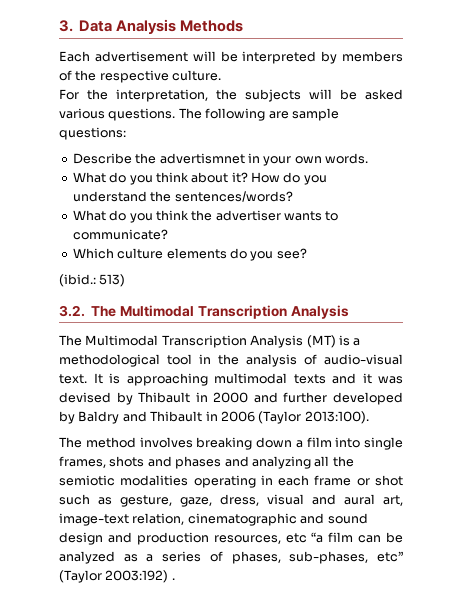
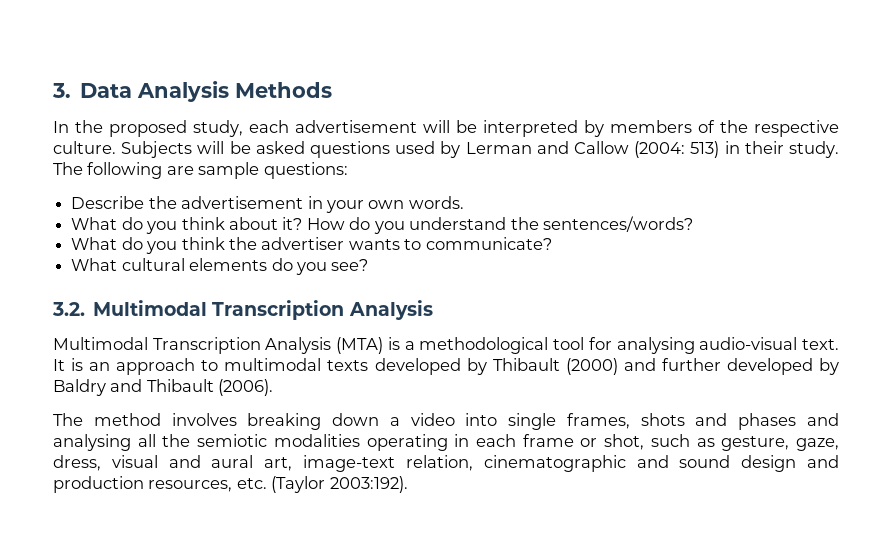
- Each advertisement will be interpreted by members of the respective culture.
- For the interpretation, the subjects will be asked various questions.
+ In the proposed study, each advertisement will be interpreted by members of the respective culture. Subjects will be asked questions used by Lerman and Callow (2004: 513) in their study.
- Describe the advertismnet in your own words.
+ Describe the advertisement in your own words.
- Which culture elements do you see?
+ What cultural elements do you see?
- (ibid.: 513)
- 3.2. The Multimodal Transcription Analysis
+ 3.2. Multimodal Transcription Analysis
- The Multimodal Transcription Analysis (MT) is a methodological tool in the analysis of audio-visual text. It is approaching multimodal texts and it was devised by Thibault in 2000 and further developed by Baldry and Thibault in 2006 (Taylor 2013:100).
+ Multimodal Transcription Analysis (MTA) is a methodological tool for analysing audio-visual text. It is an approach to multimodal texts developed by Thibault (2000) and further developed by Baldry and Thibault (2006).
- The method involves breaking down a film into single frames, shots and phases and analyzing all the semiotic modalities operating in each frame or shot such as gesture, gaze, dress, visual and aural art, image-text relation, cinematographic and sound design and production resources, etc “a film can be analyzed as a series of phases, sub-phases, etc” (Taylor 2003:192) .
+ The method involves breaking down a video into single frames, shots and phases and analysing all the semiotic modalities operating in each frame or shot, such as gesture, gaze, dress, visual and aural art, image-text relation, cinematographic and sound design and production resources, etc. (Taylor 2003:192).

